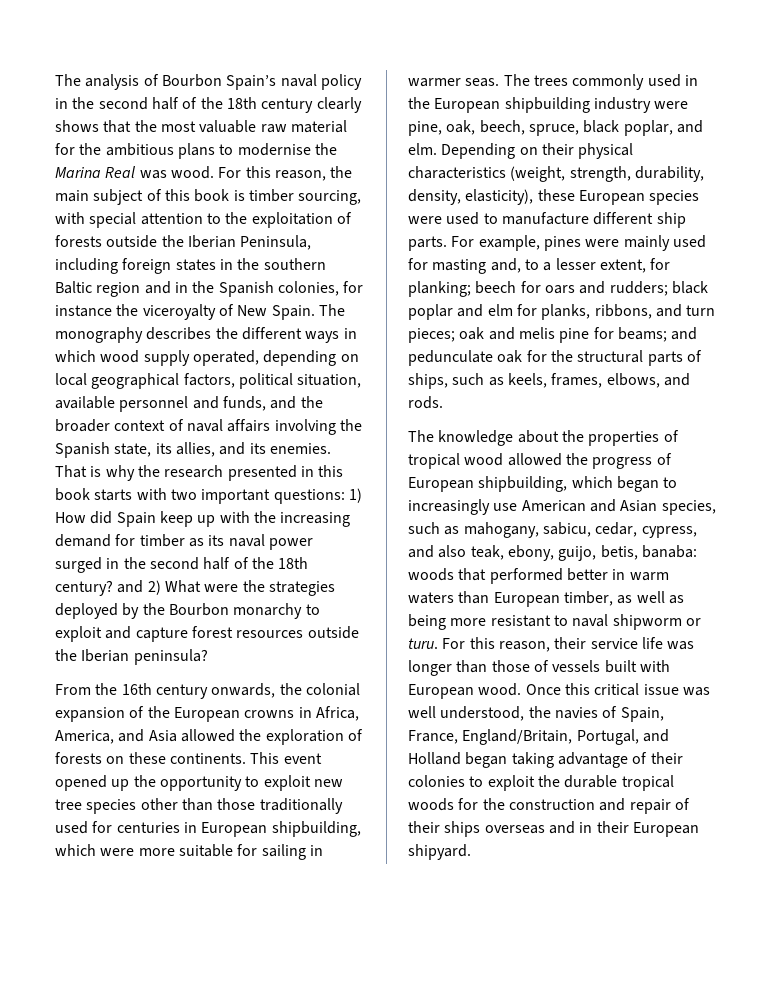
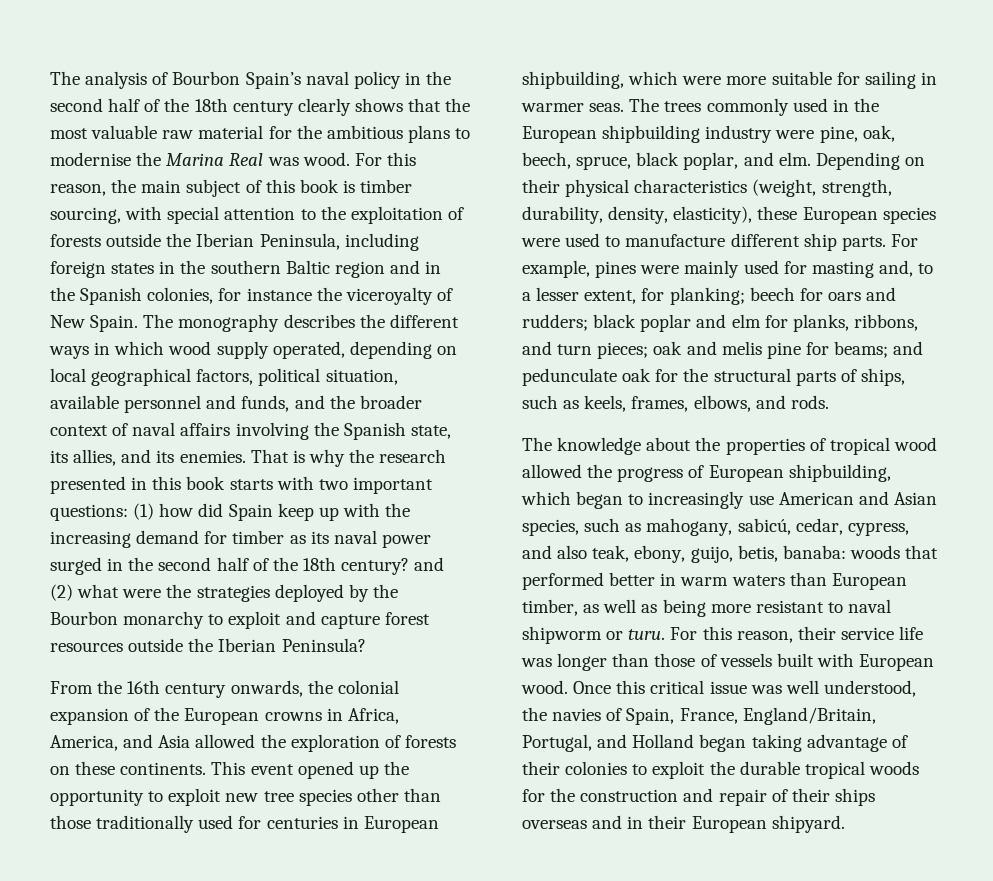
- That is why the research presented in this book starts with two important questions: 1) How did Spain keep up with the increasing demand for timber as its naval power surged in the second half of the 18th century? and 2) What were the strategies deployed by the Bourbon monarchy to exploit and capture forest resources outside the Iberian peninsula?
+ That is why the research presented in this book starts with two important questions: (1) how did Spain keep up with the increasing demand for timber as its naval power surged in the second half of the 18th century? and (2) what were the strategies deployed by the Bourbon monarchy to exploit and capture forest resources outside the Iberian Peninsula?
- The knowledge about the properties of tropical wood allowed the progress of European shipbuilding, which began to increasingly use American and Asian species, such as mahogany, sabicu, cedar, cypress, and also teak, ebony, guijo, betis, banaba: woods that performed better in warm waters than European timber, as well as being more resistant to naval shipworm or turu.
+ The knowledge about the properties of tropical wood allowed the progress of European shipbuilding, which began to increasingly use American and Asian species, such as mahogany, sabicú, cedar, cypress, and also teak, ebony, guijo, betis, banaba: woods that performed better in warm waters than European timber, as well as being more resistant to naval shipworm or turu.

